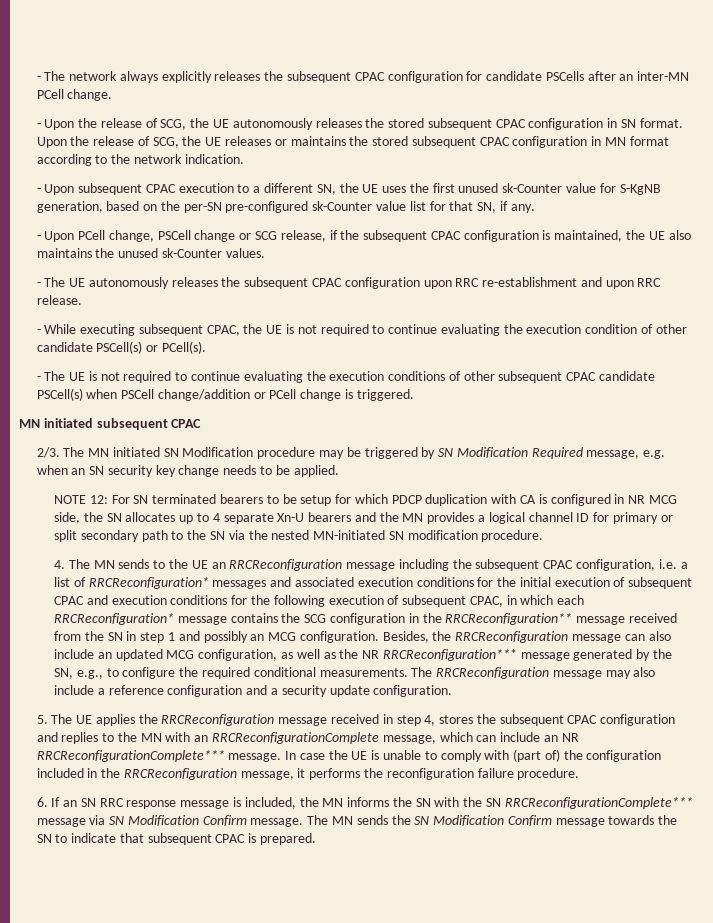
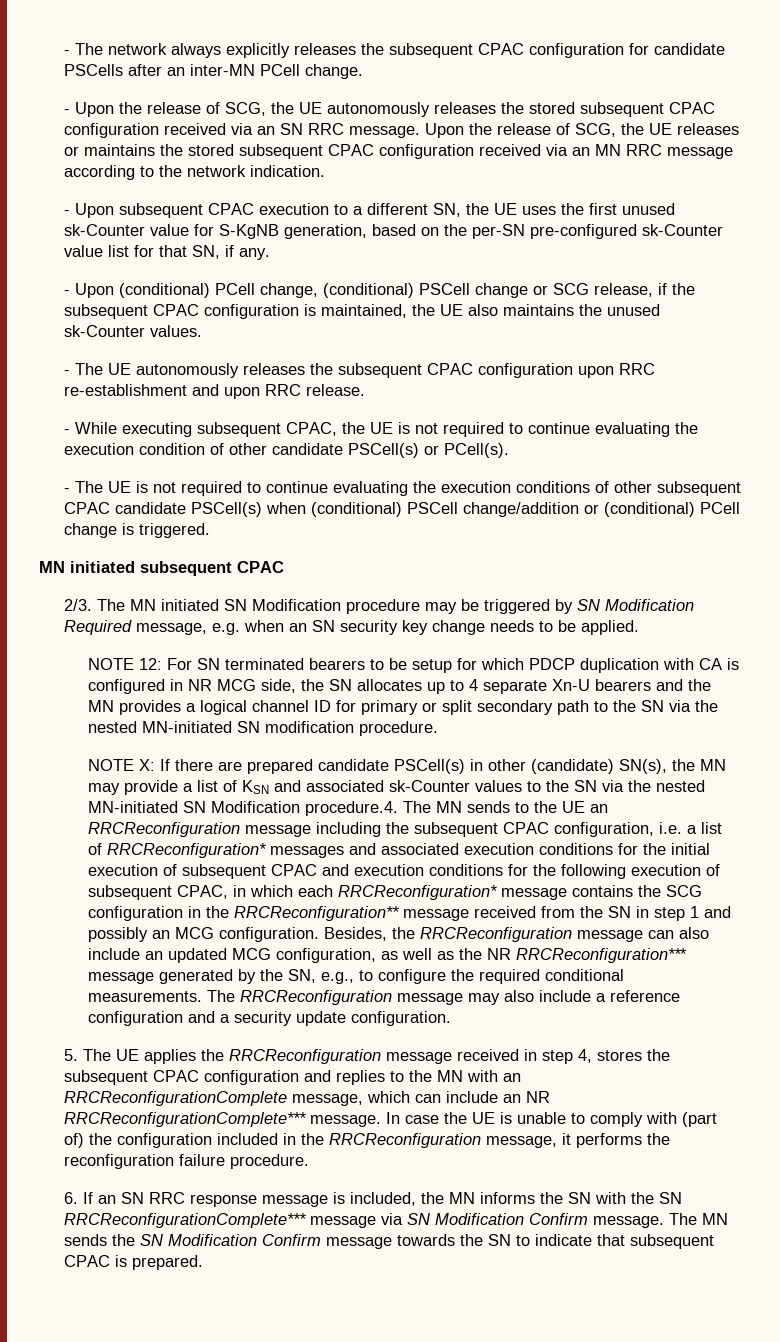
- - Upon the release of SCG, the UE autonomously releases the stored subsequent CPAC configuration in SN format.
+ - Upon the release of SCG, the UE autonomously releases the stored subsequent CPAC configuration received via an SN RRC message.
- Upon the release of SCG, the UE releases or maintains the stored subsequent CPAC configuration in MN format according to the network indication.
+ Upon the release of SCG, the UE releases or maintains the stored subsequent CPAC configuration received via an MN RRC message according to the network indication.
- - Upon PCell change, PSCell change or SCG release, if the subsequent CPAC configuration is maintained, the UE also maintains the unused sk-Counter values.
+ - Upon (conditional) PCell change, (conditional) PSCell change or SCG release, if the subsequent CPAC configuration is maintained, the UE also maintains the unused sk-Counter values.
- - The UE is not required to continue evaluating the execution conditions of other subsequent CPAC candidate PSCell(s) when PSCell change/addition or PCell change is triggered.
+ - The UE is not required to continue evaluating the execution conditions of other subsequent CPAC candidate PSCell(s) when (conditional) PSCell change/addition or (conditional) PCell change is triggered.
- 4. The MN sends to the UE an RRCReconfiguration message including the subsequent CPAC configuration, i.e. a list of RRCReconfiguration* messages and associated execution conditions for the initial execution of subsequent CPAC and execution conditions for the following execution of subsequent CPAC, in which each RRCReconfiguration* message contains the SCG configuration in the RRCReconfiguration** message received from the SN in step 1 and possibly an MCG configuration.
+ NOTE X: If there are prepared candidate PSCell(s) in other (candidate) SN(s), the MN may provide a list of KSN and associated sk-Counter values to the SN via the nested MN-initiated SN Modification procedure.4. The MN sends to the UE an RRCReconfiguration message including the subsequent CPAC configuration, i.e. a list of RRCReconfiguration* messages and associated execution conditions for the initial execution of subsequent CPAC and execution conditions for the following execution of subsequent CPAC, in which each RRCReconfiguration* message contains the SCG configuration in the RRCReconfiguration** message received from the SN in step 1 and possibly an MCG configuration.

